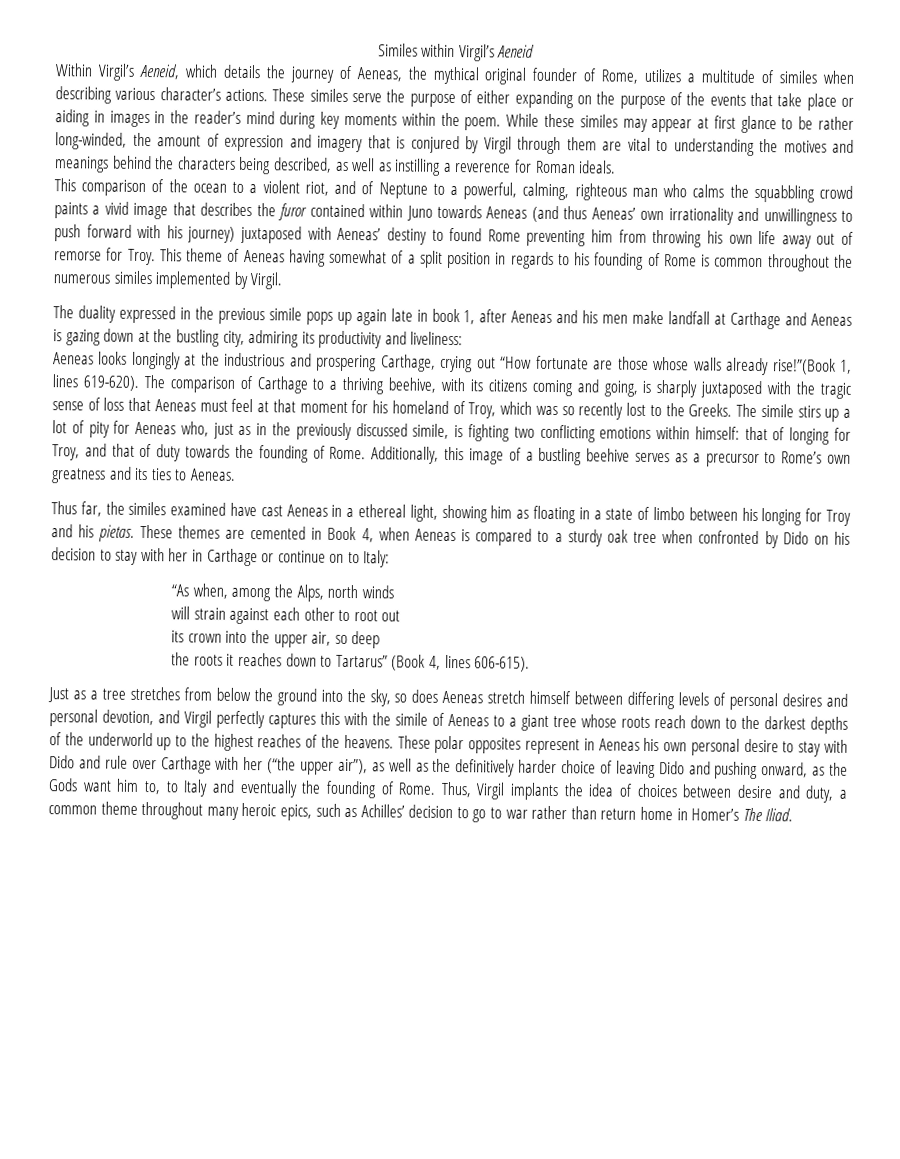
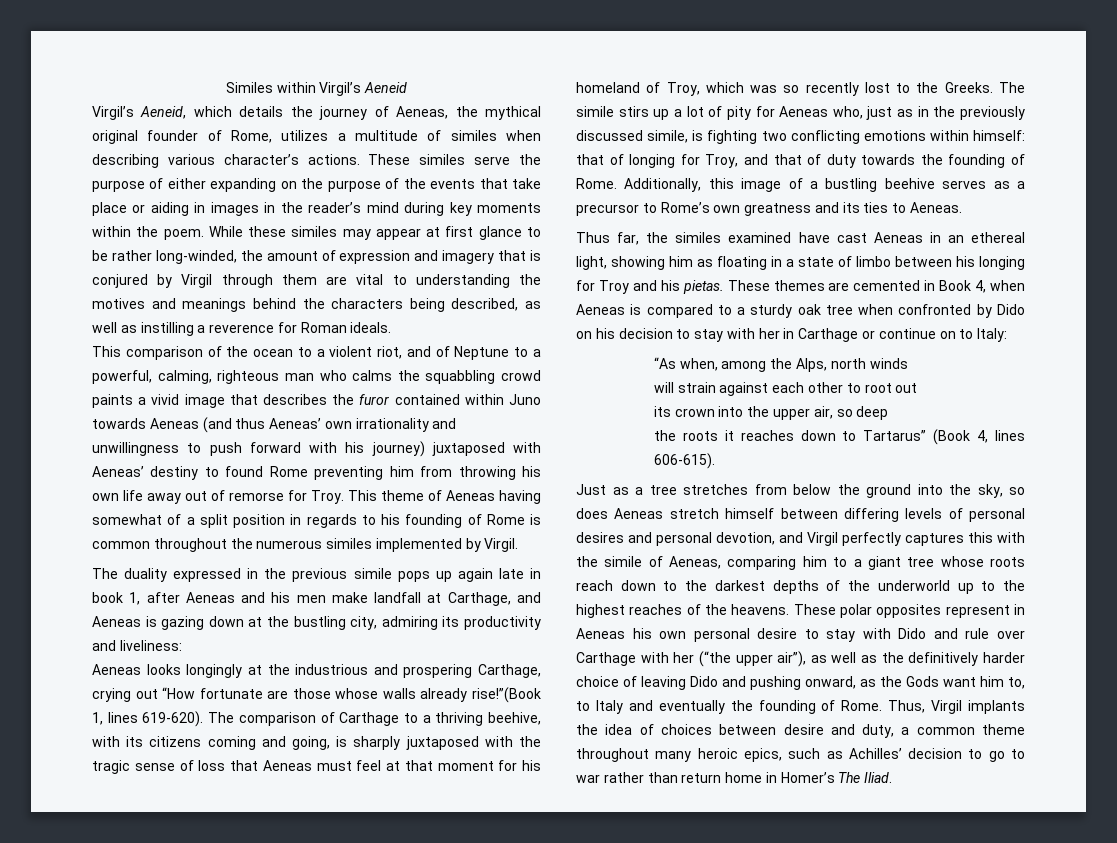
- Within Virgil’s Aeneid, which details the journey of Aeneas, the mythical original founder of Rome, utilizes a multitude of similes when describing various character’s actions.
+ Virgil’s Aeneid, which details the journey of Aeneas, the mythical original founder of Rome, utilizes a multitude of similes when describing various character’s actions.
- The duality expressed in the previous simile pops up again late in book 1, after Aeneas and his men make landfall at Carthage and Aeneas is gazing down at the bustling city, admiring its productivity and liveliness:
+ The duality expressed in the previous simile pops up again late in book 1, after Aeneas and his men make landfall at Carthage, and Aeneas is gazing down at the bustling city, admiring its productivity and liveliness:
- Thus far, the similes examined have cast Aeneas in a ethereal light, showing him as floating in a state of limbo between his longing for Troy and his pietas.
+ Thus far, the similes examined have cast Aeneas in an ethereal light, showing him as floating in a state of limbo between his longing for Troy and his pietas.
- Just as a tree stretches from below the ground into the sky, so does Aeneas stretch himself between differing levels of personal desires and personal devotion, and Virgil perfectly captures this with the simile of Aeneas to a giant tree whose roots reach down to the darkest depths of the underworld up to the highest reaches of the heavens.
+ Just as a tree stretches from below the ground into the sky, so does Aeneas stretch himself between differing levels of personal desires and personal devotion, and Virgil perfectly captures this with the simile of Aeneas, comparing him to a giant tree whose roots reach down to the darkest depths of the underworld up to the highest reaches of the heavens.

